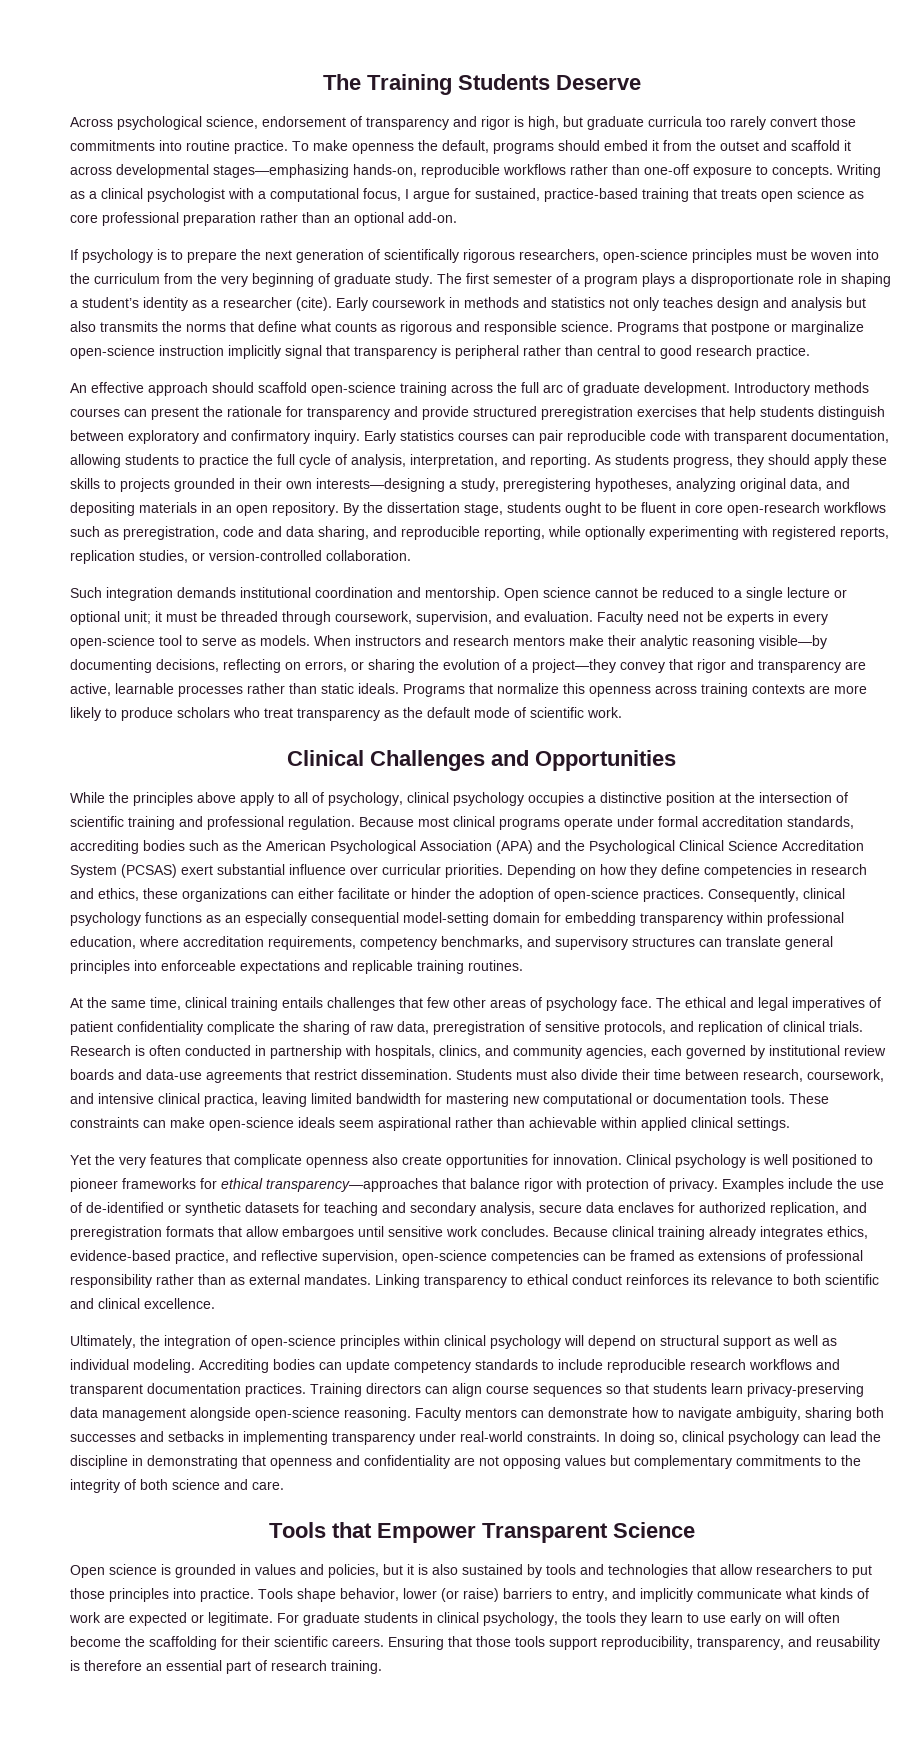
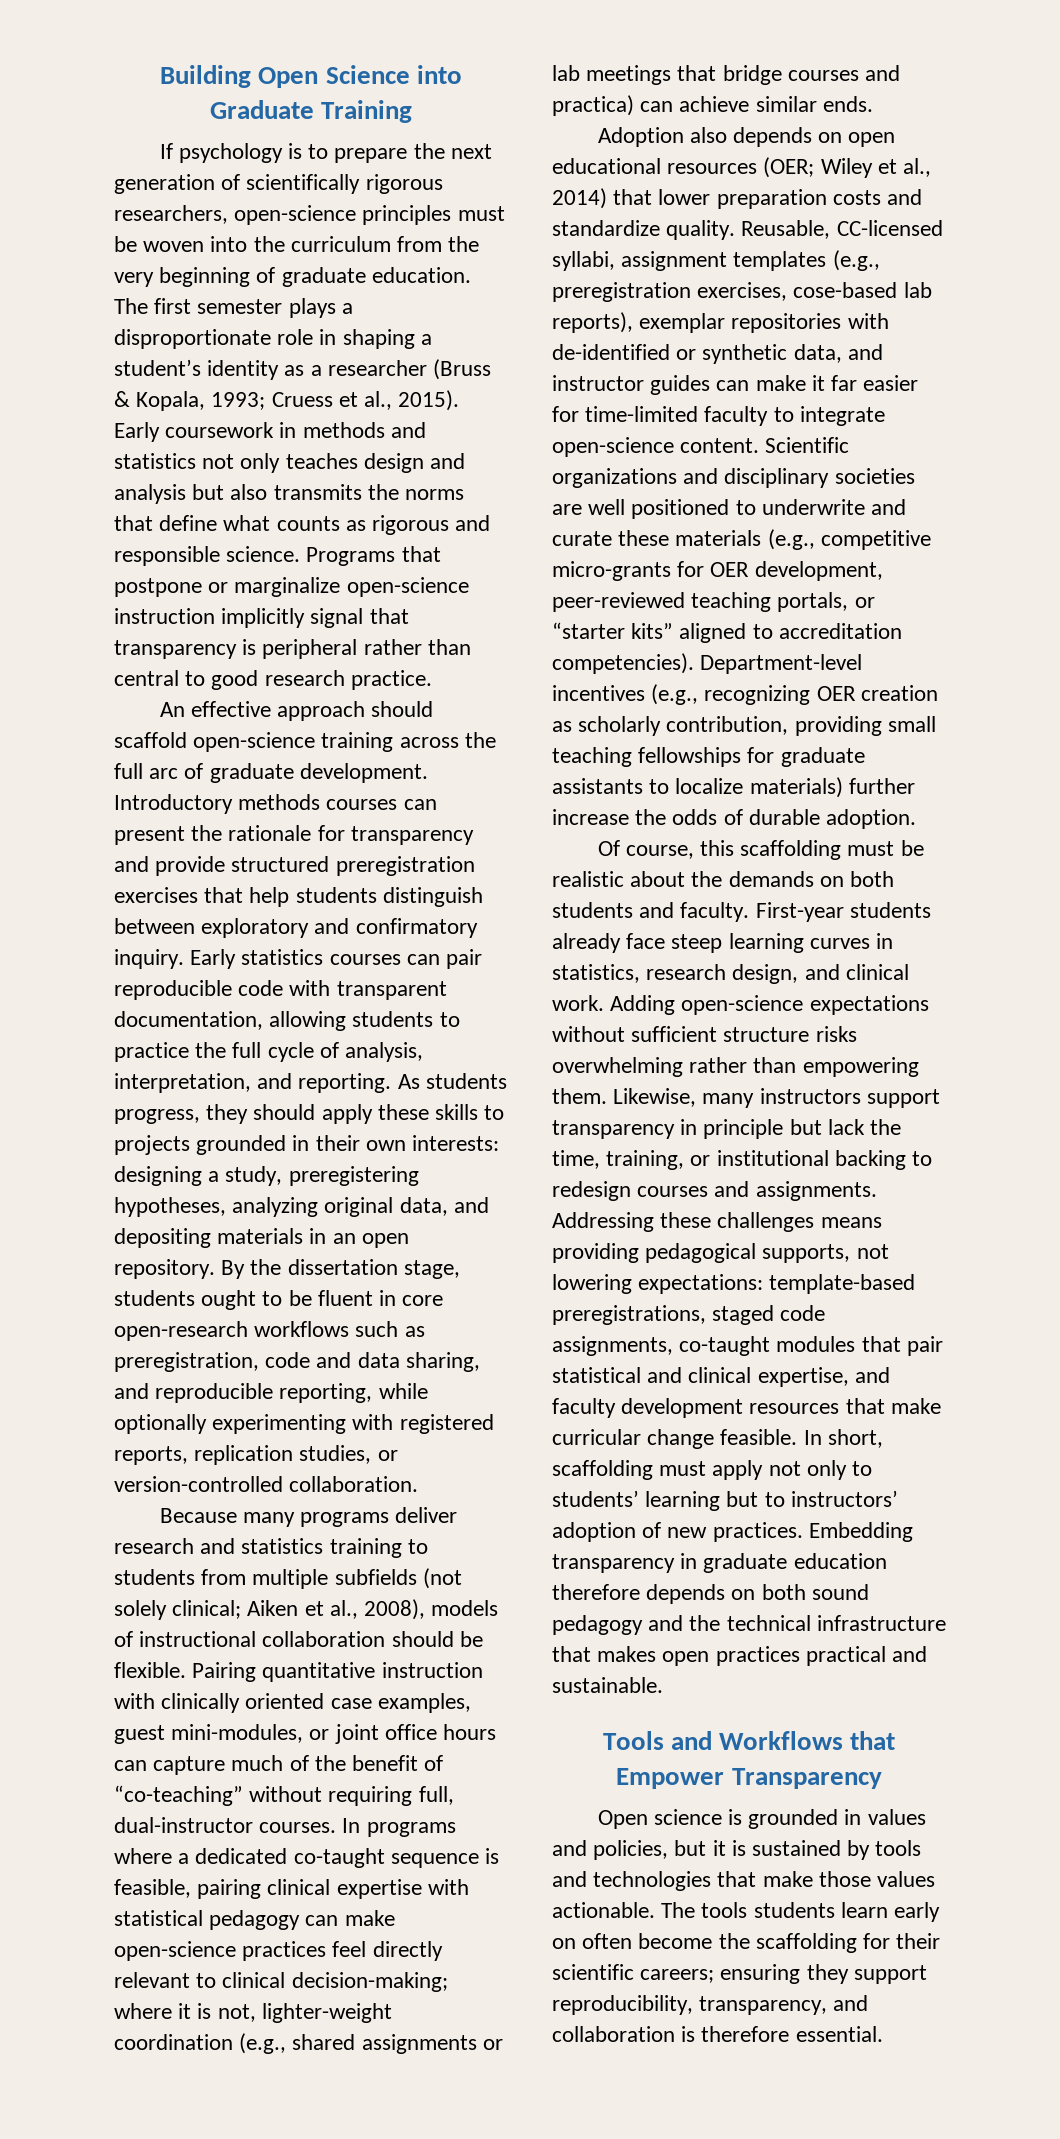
- The Training Students Deserve
- Across psychological science, endorsement of transparency and rigor is high, but graduate curricula too rarely convert those commitments into routine practice. To make openness the default, programs should embed it from the outset and scaffold it across developmental stages—emphasizing hands-on, reproducible workflows rather than one-off exposure to concepts. Writing as a clinical psychologist with a computational focus, I argue for sustained, practice-based training that treats open science as core professional preparation rather than an optional add-on.
+ Building Open Science into Graduate Training
- If psychology is to prepare the next generation of scientifically rigorous researchers, open-science principles must be woven into the curriculum from the very beginning of graduate study.
+ If psychology is to prepare the next generation of scientifically rigorous researchers, open-science principles must be woven into the curriculum from the very beginning of graduate education.
- The first semester of a program plays a disproportionate role in shaping a student’s identity as a researcher (cite).
+ The first semester plays a disproportionate role in shaping a student’s identity as a researcher (Bruss & Kopala, 1993; Cruess et al., 2015).
- As students progress, they should apply these skills to projects grounded in their own interests—designing a study, preregistering hypotheses, analyzing original data, and depositing materials in an open repository.
+ As students progress, they should apply these skills to projects grounded in their own interests: designing a study, preregistering hypotheses, analyzing original data, and depositing materials in an open repository.
- Such integration demands institutional coordination and mentorship. Open science cannot be reduced to a single lecture or optional unit; it must be threaded through coursework, supervision, and evaluation. Faculty need not be experts in every open-science tool to serve as models. When instructors and research mentors make their analytic reasoning visible—by documenting decisions, reflecting on errors, or sharing the evolution of a project—they convey that rigor and transparency are active, learnable processes rather than static ideals. Programs that normalize this openness across training contexts are more likely to produce scholars who treat transparency as the default mode of scientific work.
- Clinical Challenges and Opportunities
- While the principles above apply to all of psychology, clinical psychology occupies a distinctive position at the intersection of scientific training and professional regulation. Because most clinical programs operate under formal accreditation standards, accrediting bodies such as the American Psychological Association (APA) and the Psychological Clinical Science Accreditation System (PCSAS) exert substantial influence over curricular priorities. Depending on how they define competencies in research and ethics, these organizations can either facilitate or hinder the adoption of open-science practices. Consequently, clinical psychology functions as an especially consequential model-setting domain for embedding transparency within professional education, where accreditation requirements, competency benchmarks, and supervisory structures can translate general principles into enforceable expectations and replicable training routines.
- At the same time, clinical training entails challenges that few other areas of psychology face. The ethical and legal imperatives of patient confidentiality complicate the sharing of raw data, preregistration of sensitive protocols, and replication of clinical trials. Research is often conducted in partnership with hospitals, clinics, and community agencies, each governed by institutional review boards and data-use agreements that restrict dissemination. Students must also divide their time between research, coursework, and intensive clinical practica, leaving limited bandwidth for mastering new computational or documentation tools. These constraints can make open-science ideals seem aspirational rather than achievable within applied clinical settings.
- Yet the very features that complicate openness also create opportunities for innovation. Clinical psychology is well positioned to pioneer frameworks for ethical transparency—approaches that balance rigor with protection of privacy. Examples include the use of de-identified or synthetic datasets for teaching and secondary analysis, secure data enclaves for authorized replication, and preregistration formats that allow embargoes until sensitive work concludes. Because clinical training already integrates ethics, evidence-based practice, and reflective supervision, open-science competencies can be framed as extensions of professional responsibility rather than as external mandates. Linking transparency to ethical conduct reinforces its relevance to both scientific and clinical excellence.
- Ultimately, the integration of open-science principles within clinical psychology will depend on structural support as well as individual modeling. Accrediting bodies can update competency standards to include reproducible research workflows and transparent documentation practices. Training directors can align course sequences so that students learn privacy-preserving data management alongside open-science reasoning. Faculty mentors can demonstrate how to navigate ambiguity, sharing both successes and setbacks in implementing transparency under real-world constraints. In doing so, clinical psychology can lead the discipline in demonstrating that openness and confidentiality are not opposing values but complementary commitments to the integrity of both science and care.
- Tools that Empower Transparent Science
+ Because many programs deliver research and statistics training to students from multiple subfields (not solely clinical; Aiken et al., 2008), models of instructional collaboration should be flexible. Pairing quantitative instruction with clinically oriented case examples, guest mini-modules, or joint office hours can capture much of the benefit of “co-teaching” without requiring full, dual-instructor courses. In programs where a dedicated co-taught sequence is feasible, pairing clinical expertise with statistical pedagogy can make open-science practices feel directly relevant to clinical decision-making; where it is not, lighter-weight coordination (e.g., shared assignments or lab meetings that bridge courses and practica) can achieve similar ends.
+ Adoption also depends on open educational resources (OER; Wiley et al., 2014) that lower preparation costs and standardize quality. Reusable, CC-licensed syllabi, assignment templates (e.g., preregistration exercises, cose-based lab reports), exemplar repositories with de-identified or synthetic data, and instructor guides can make it far easier for time-limited faculty to integrate open-science content. Scientific organizations and disciplinary societies are well positioned to underwrite and curate these materials (e.g., competitive micro-grants for OER development, peer-reviewed teaching portals, or “starter kits” aligned to accreditation competencies). Department-level incentives (e.g., recognizing OER creation as scholarly contribution, providing small teaching fellowships for graduate assistants to localize materials) further increase the odds of durable adoption.
+ Of course, this scaffolding must be realistic about the demands on both students and faculty. First-year students already face steep learning curves in statistics, research design, and clinical work. Adding open-science expectations without sufficient structure risks overwhelming rather than empowering them. Likewise, many instructors support transparency in principle but lack the time, training, or institutional backing to redesign courses and assignments. Addressing these challenges means providing pedagogical supports, not lowering expectations: template-based preregistrations, staged code assignments, co-taught modules that pair statistical and clinical expertise, and faculty development resources that make curricular change feasible. In short, scaffolding must apply not only to students’ learning but to instructors’ adoption of new practices. Embedding transparency in graduate education therefore depends on both sound pedagogy and the technical infrastructure that makes open practices practical and sustainable.
+ Tools and Workflows that Empower Transparency
- Open science is grounded in values and policies, but it is also sustained by tools and technologies that allow researchers to put those principles into practice. Tools shape behavior, lower (or raise) barriers to entry, and implicitly communicate what kinds of work are expected or legitimate. For graduate students in clinical psychology, the tools they learn to use early on will often become the scaffolding for their scientific careers. Ensuring that those tools support reproducibility, transparency, and reusability is therefore an essential part of research training.
+ Open science is grounded in values and policies, but it is sustained by tools and technologies that make those values actionable. The tools students learn early on often become the scaffolding for their scientific careers; ensuring they support reproducibility, transparency, and collaboration is therefore essential.

